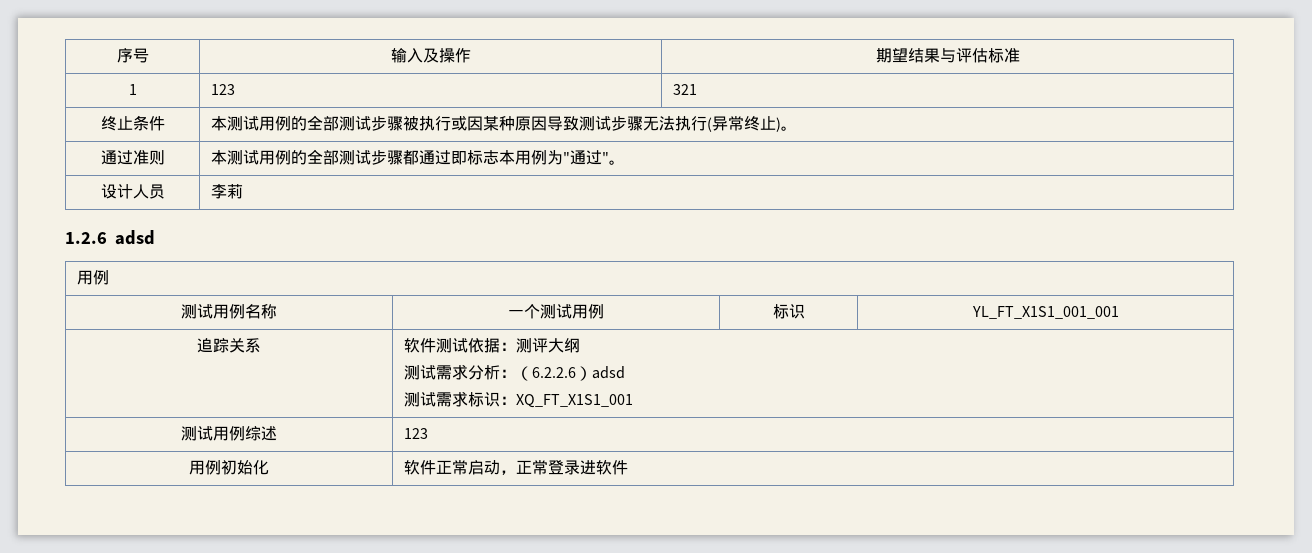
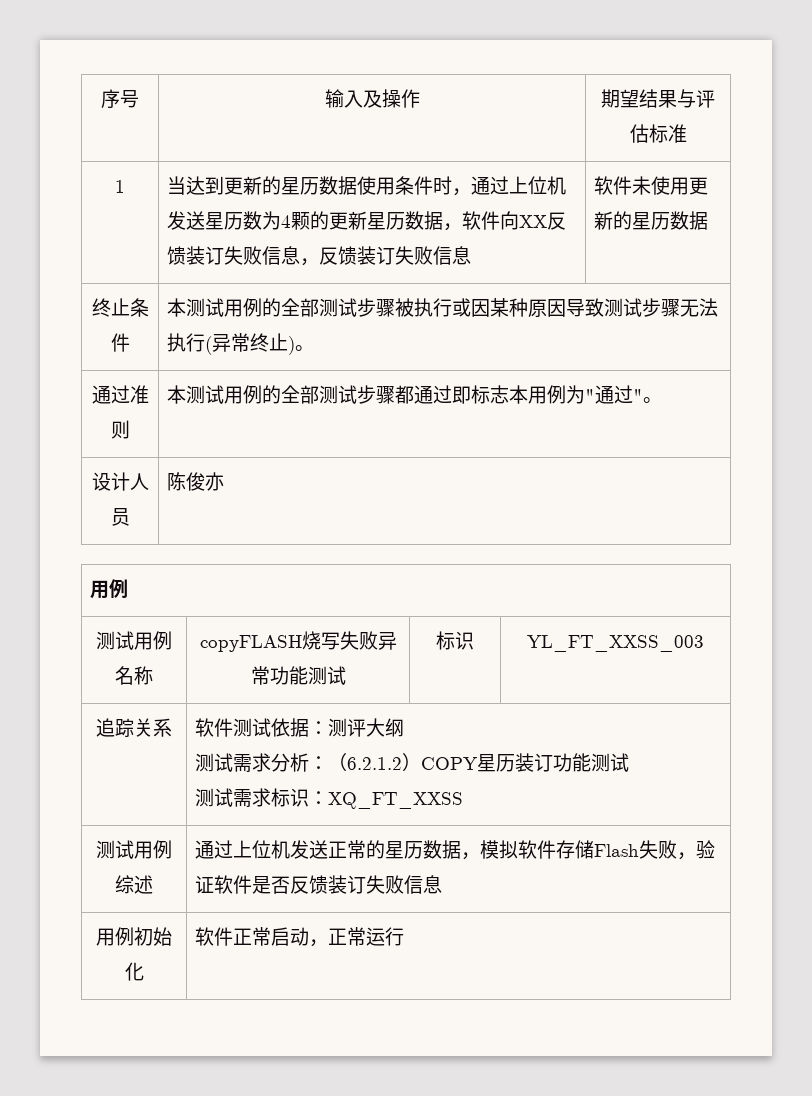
- 1 | 123 | 321
+ 1 | 当达到更新的星历数据使用条件时，通过上位机发送星历数为4颗的更新星历数据，软件向XX反馈装订失败信息，反馈装订失败信息 | 软件未使用更新的星历数据
- 设计人员 | 李莉
- 1.2.6 adsd
+ 设计人员 | 陈俊亦
- 测试用例名称 | 一个测试用例 | 标识 | YL_FT_X1S1_001_001
+ 测试用例名称 | copyFLASH烧写失败异常功能测试 | 标识 | YL_FT_XXSS_003
  追踪关系 | 软件测试依据：测评大纲
- 测试需求分析：（6.2.2.6）adsd
- 测试需求标识：XQ_FT_X1S1_001
+ 测试需求分析：（6.2.1.2）COPY星历装订功能测试
+ 测试需求标识：XQ_FT_XXSS
- 测试用例综述 | 123
+ 测试用例综述 | 通过上位机发送正常的星历数据，模拟软件存储Flash失败，验证软件是否反馈装订失败信息
- 用例初始化 | 软件正常启动，正常登录进软件
+ 用例初始化 | 软件正常启动，正常运行

